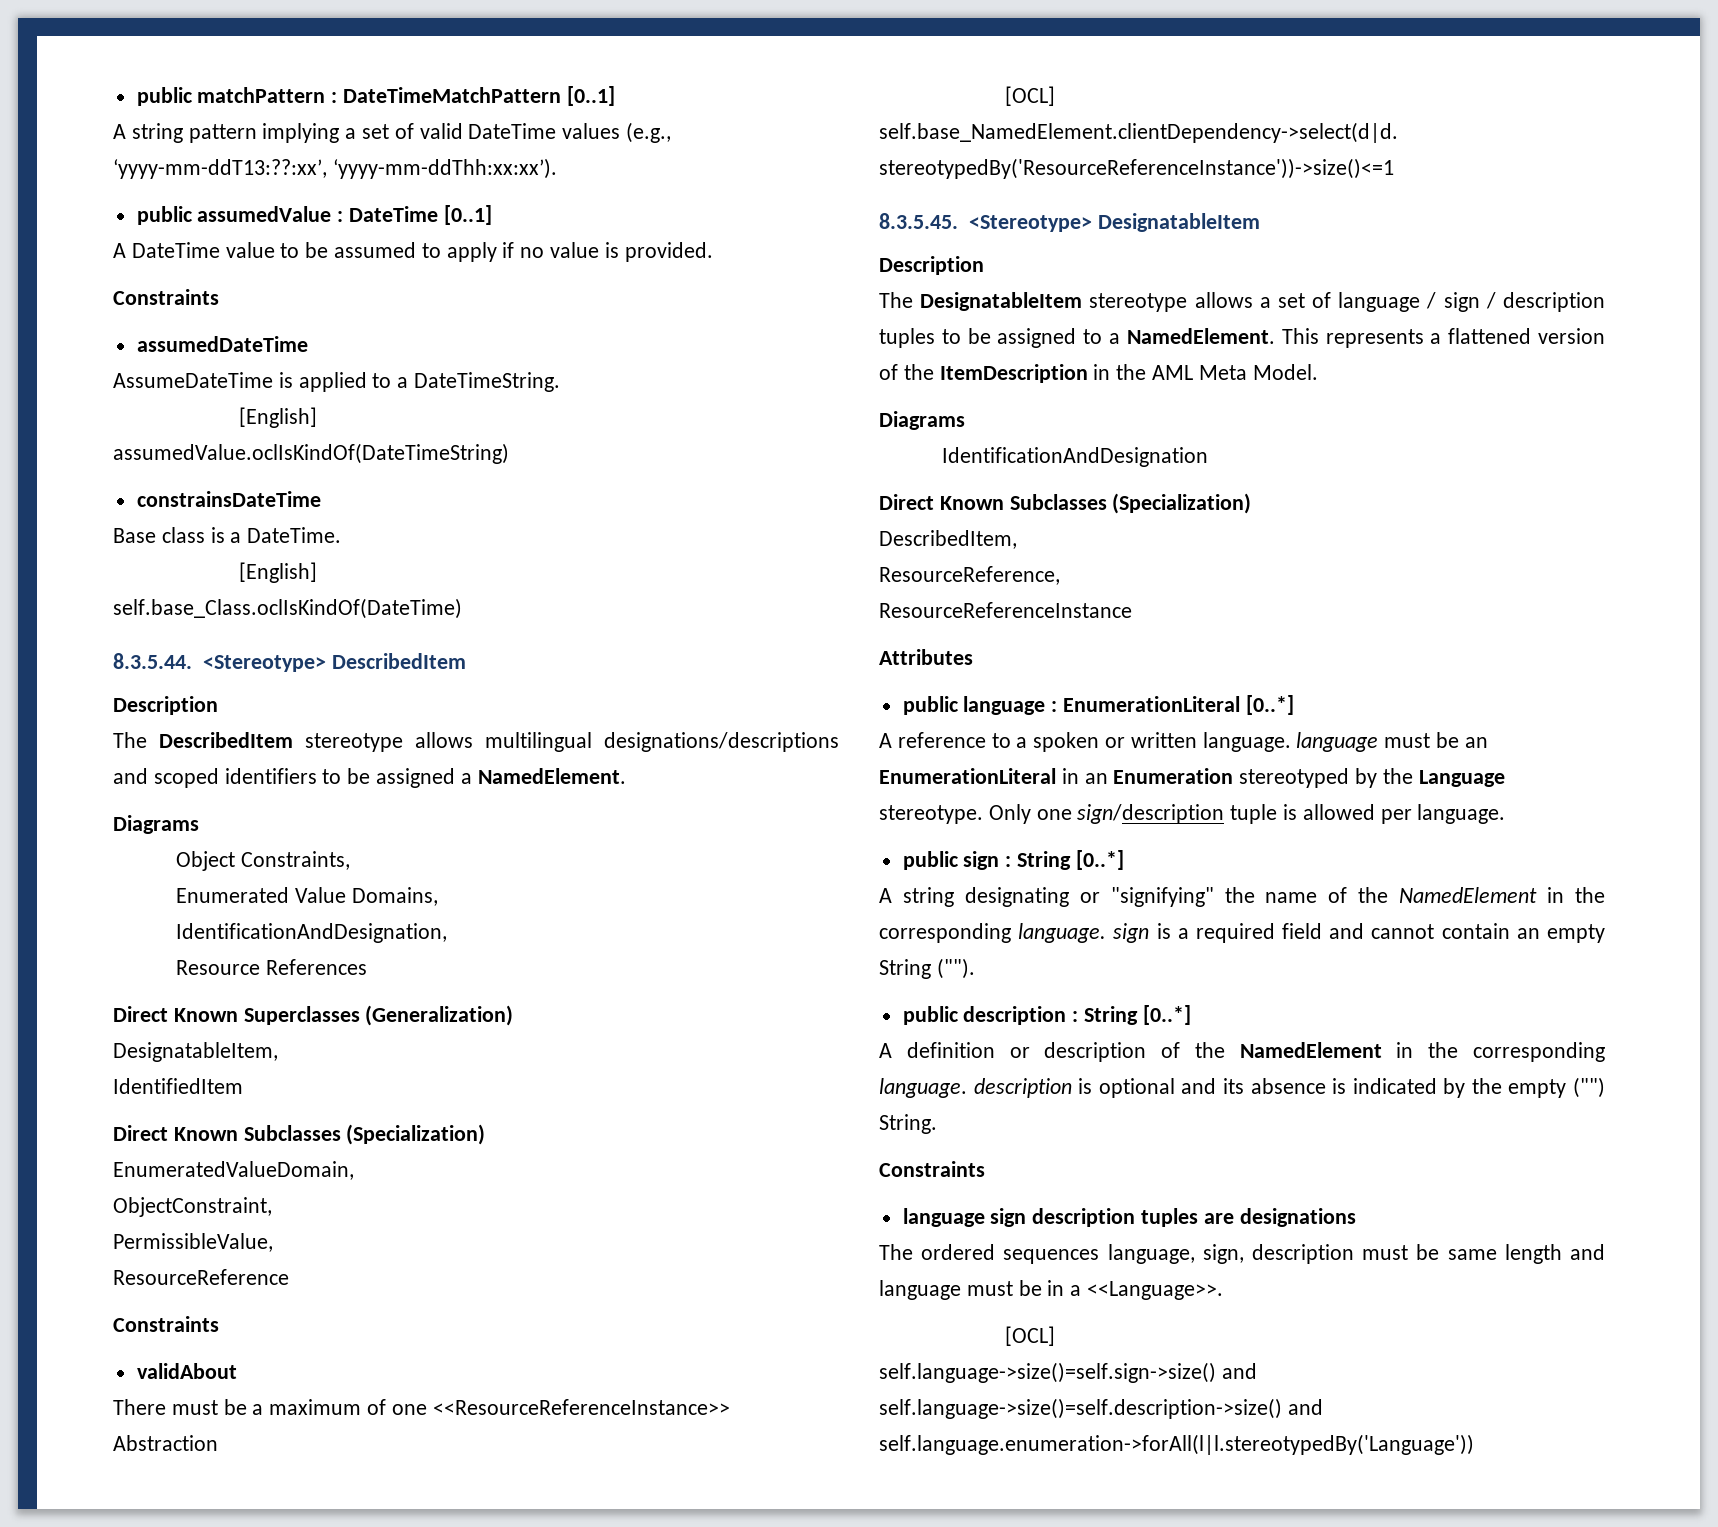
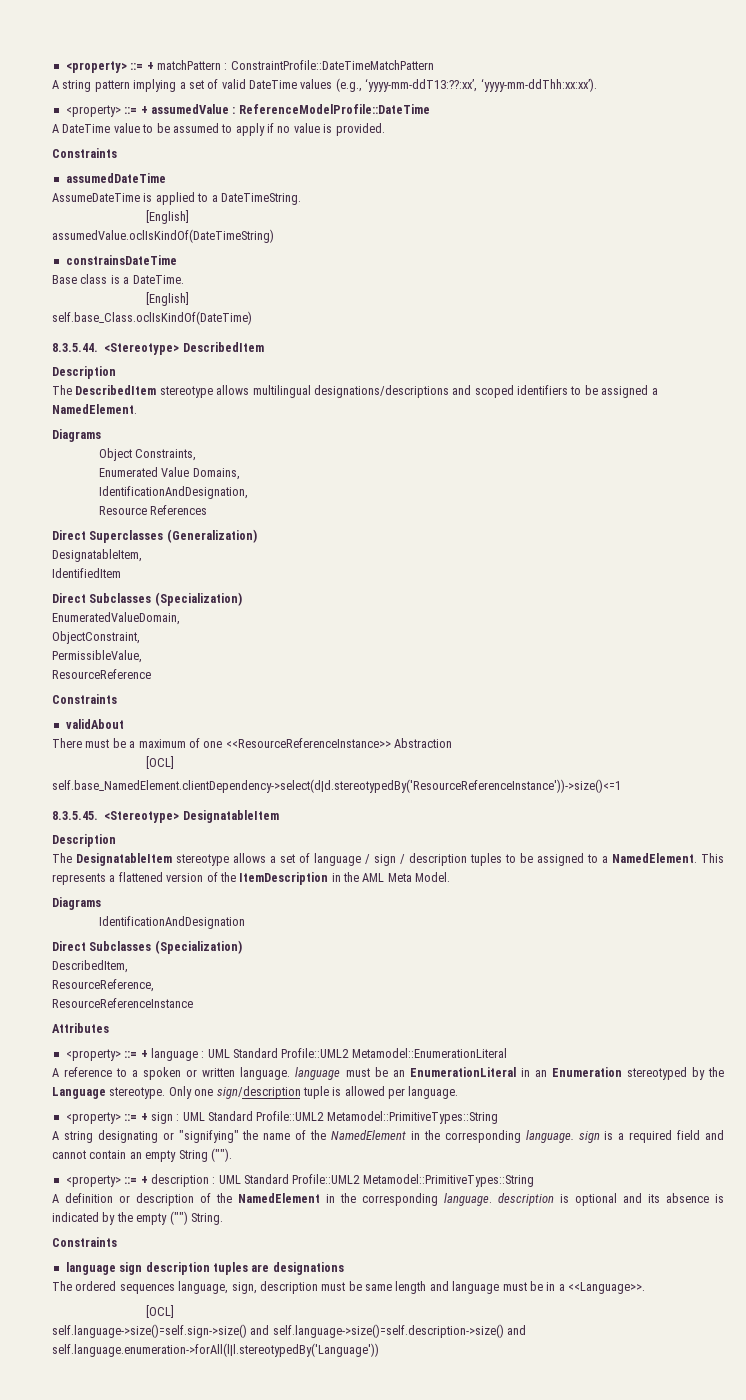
- public matchPattern : DateTimeMatchPattern [0..1]
+ <property> ::= + matchPattern : ConstraintProfile::DateTimeMatchPattern
- public assumedValue : DateTime [0..1]
+ <property> ::= + assumedValue : ReferenceModelProfile::DateTime
- Direct Known Superclasses (Generalization)
+ Direct Superclasses (Generalization)
  IdentifiedItem
- Direct Known Subclasses (Specialization)
+ Direct Subclasses (Specialization)
  IdentificationAndDesignation
- Direct Known Subclasses (Specialization)
+ Direct Subclasses (Specialization)
- public language : EnumerationLiteral [0..*]
+ <property> ::= + language : UML Standard Profile::UML2 Metamodel::EnumerationLiteral
- public sign : String [0..*]
+ <property> ::= + sign : UML Standard Profile::UML2 Metamodel::PrimitiveTypes::String
- public description : String [0..*]
+ <property> ::= + description : UML Standard Profile::UML2 Metamodel::PrimitiveTypes::String

